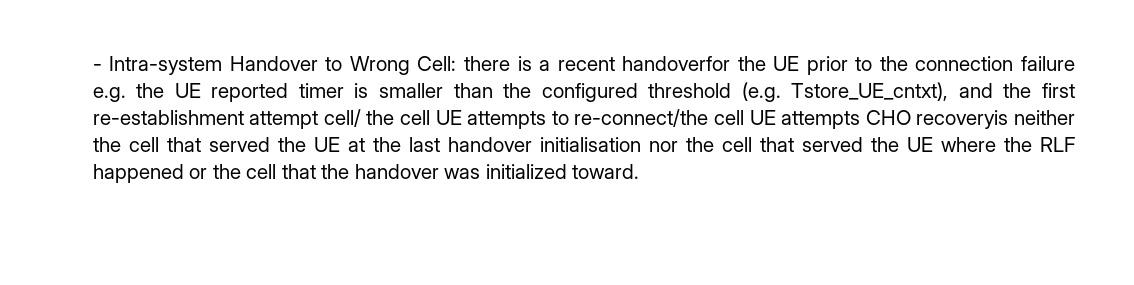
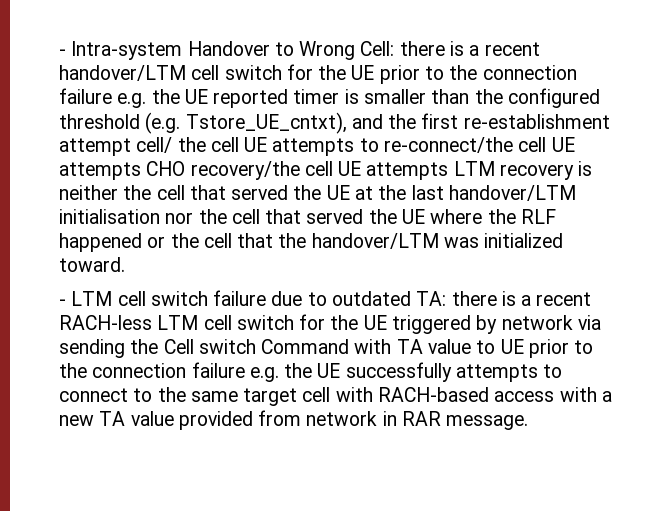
- there is a recent handoverfor the UE prior to the connection failure e.g. the UE reported timer is smaller than the configured threshold (e.g. Tstore_UE_cntxt), and the first re-establishment attempt cell/ the cell UE attempts to re-connect/the cell UE attempts CHO recoveryis neither the cell that served the UE at the last handover initialisation nor the cell that served the UE where the RLF happened or the cell that the handover was initialized toward.
+ there is a recent handover/LTM cell switch for the UE prior to the connection failure e.g. the UE reported timer is smaller than the configured threshold (e.g. Tstore_UE_cntxt), and the first re-establishment attempt cell/ the cell UE attempts to re-connect/the cell UE attempts CHO recovery/the cell UE attempts LTM recovery is neither the cell that served the UE at the last handover/LTM initialisation nor the cell that served the UE where the RLF happened or the cell that the handover/LTM was initialized toward.
+ - LTM cell switch failure due to outdated TA: there is a recent RACH-less LTM cell switch for the UE triggered by network via sending the Cell switch Command with TA value to UE prior to the connection failure e.g. the UE successfully attempts to connect to the same target cell with RACH-based access with a new TA value provided from network in RAR message.

